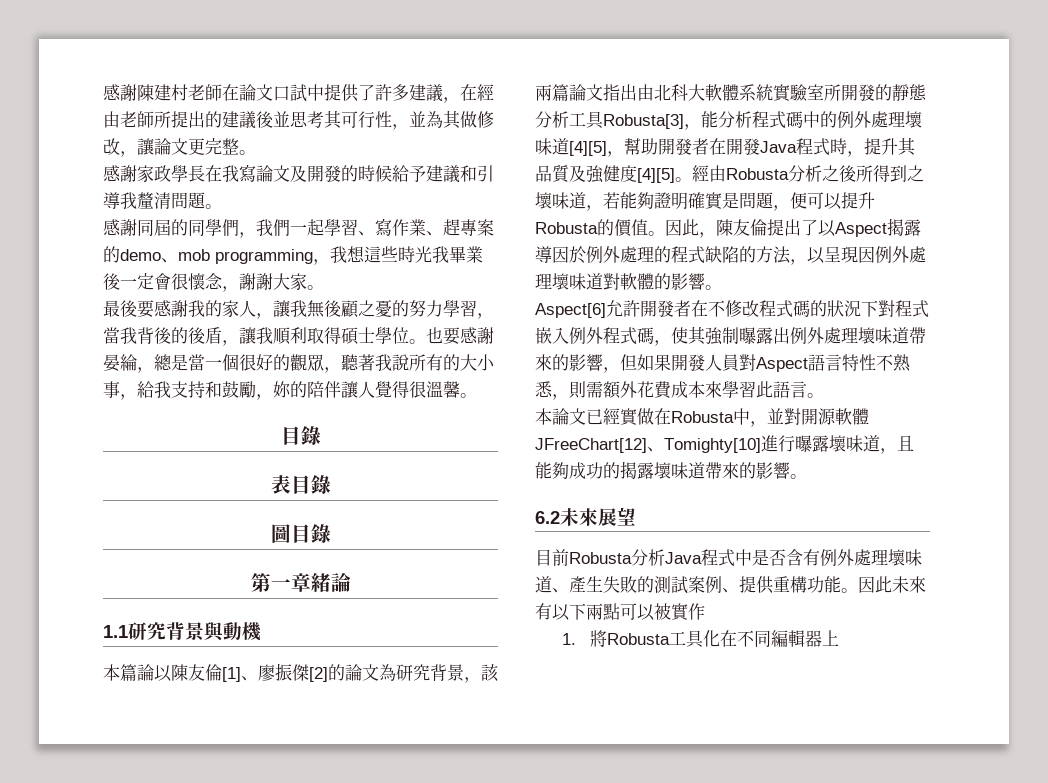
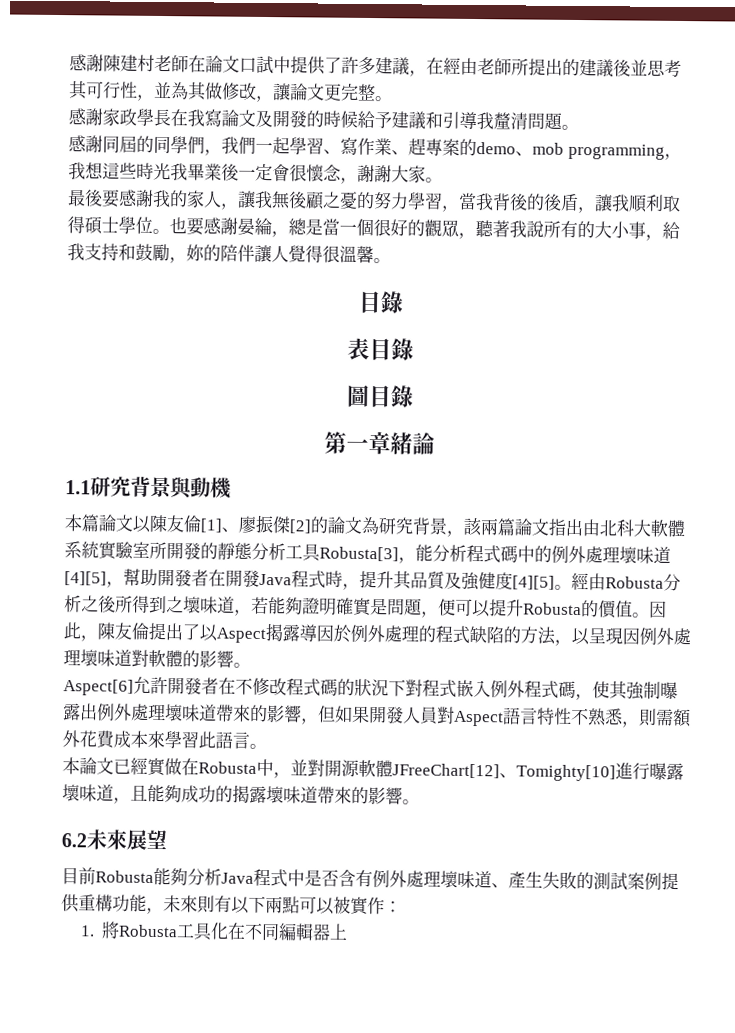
- 本篇論以陳友倫[1]、廖振傑[2]的論文為研究背景，該兩篇論文指出由北科大軟體系統實驗室所開發的靜態分析工具Robusta[3]，能分析程式碼中的例外處理壞味道[4][5]，幫助開發者在開發Java程式時，提升其品質及強健度[4][5]。
+ 本篇論文以陳友倫[1]、廖振傑[2]的論文為研究背景，該兩篇論文指出由北科大軟體系統實驗室所開發的靜態分析工具Robusta[3]，能分析程式碼中的例外處理壞味道[4][5]，幫助開發者在開發Java程式時，提升其品質及強健度[4][5]。
- 目前Robusta分析Java程式中是否含有例外處理壞味道、產生失敗的測試案例、提供重構功能。因此未來有以下兩點可以被實作
+ 目前Robusta能夠分析Java程式中是否含有例外處理壞味道、產生失敗的測試案例提供重構功能，未來則有以下兩點可以被實作：

